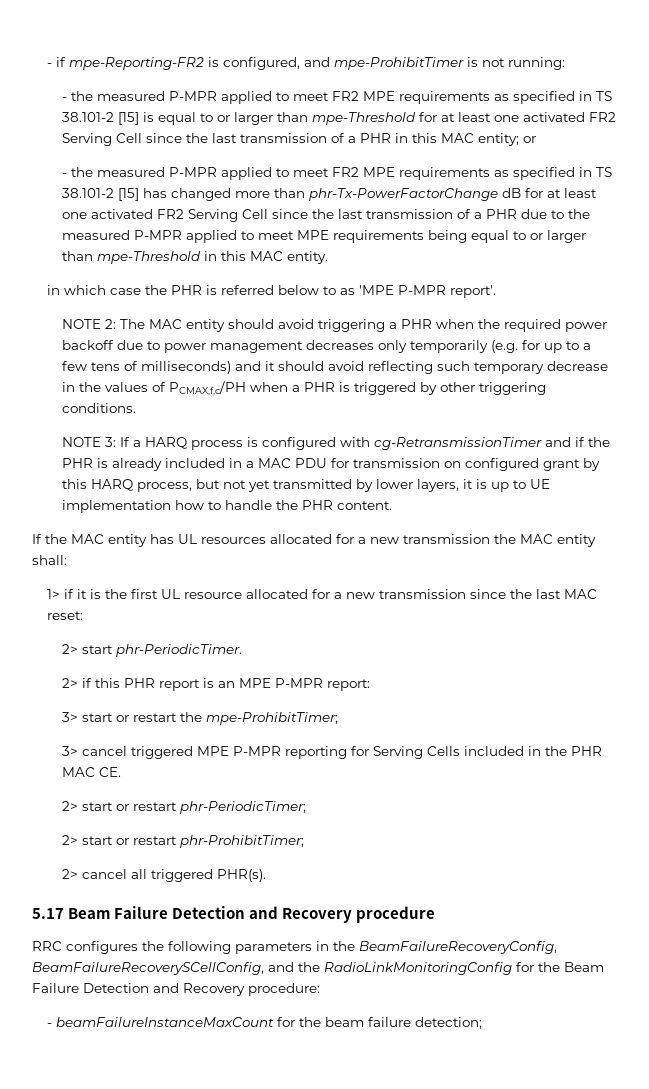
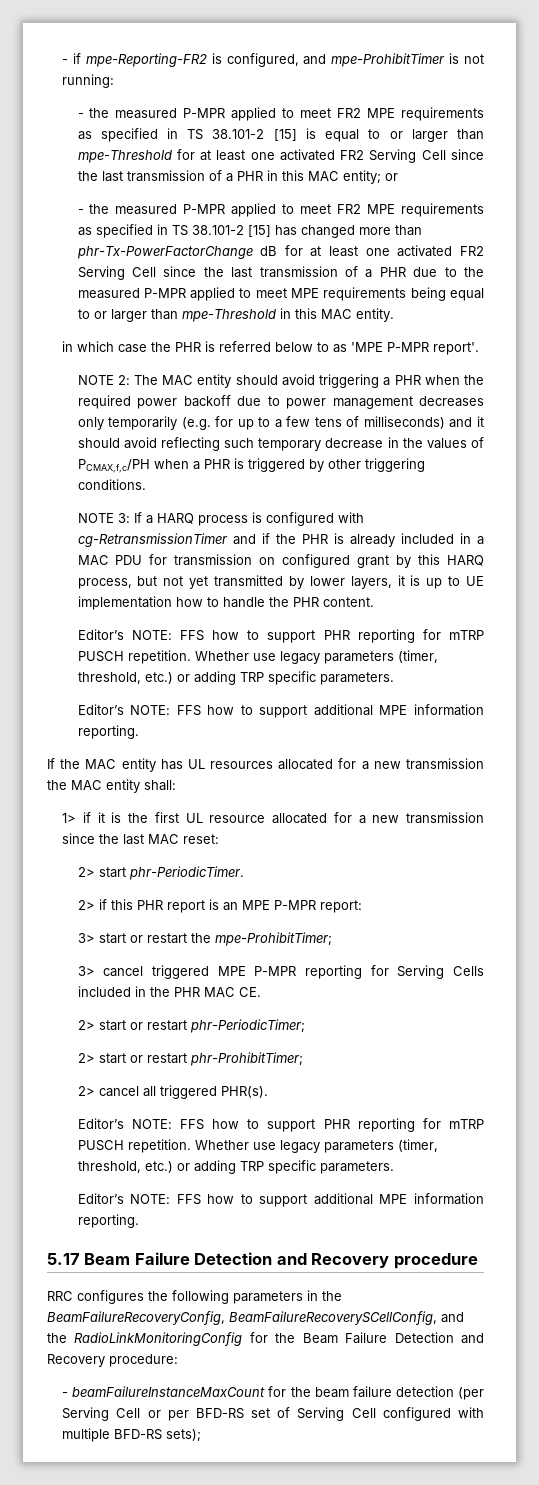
  NOTE 3: If a HARQ process is configured with cg-RetransmissionTimer and if the PHR is already included in a MAC PDU for transmission on configured grant by this HARQ process, but not yet transmitted by lower layers, it is up to UE implementation how to handle the PHR content.
+ Editor’s NOTE: FFS how to support PHR reporting for mTRP PUSCH repetition. Whether use legacy parameters (timer, threshold, etc.) or adding TRP specific parameters.
+ Editor’s NOTE: FFS how to support additional MPE information reporting.
  2> cancel all triggered PHR(s).
+ Editor’s NOTE: FFS how to support PHR reporting for mTRP PUSCH repetition. Whether use legacy parameters (timer, threshold, etc.) or adding TRP specific parameters.
+ Editor’s NOTE: FFS how to support additional MPE information reporting.
- - beamFailureInstanceMaxCount for the beam failure detection;
+ - beamFailureInstanceMaxCount for the beam failure detection (per Serving Cell or per BFD-RS set of Serving Cell configured with multiple BFD-RS sets);

